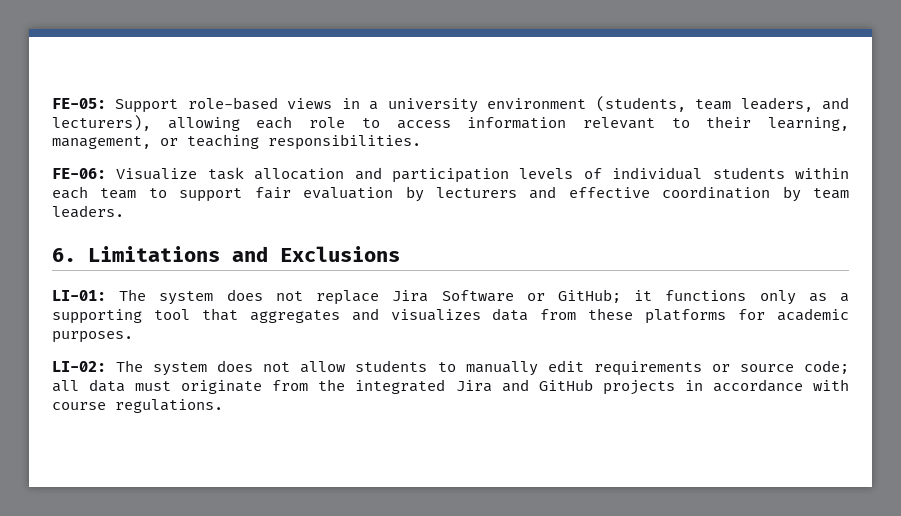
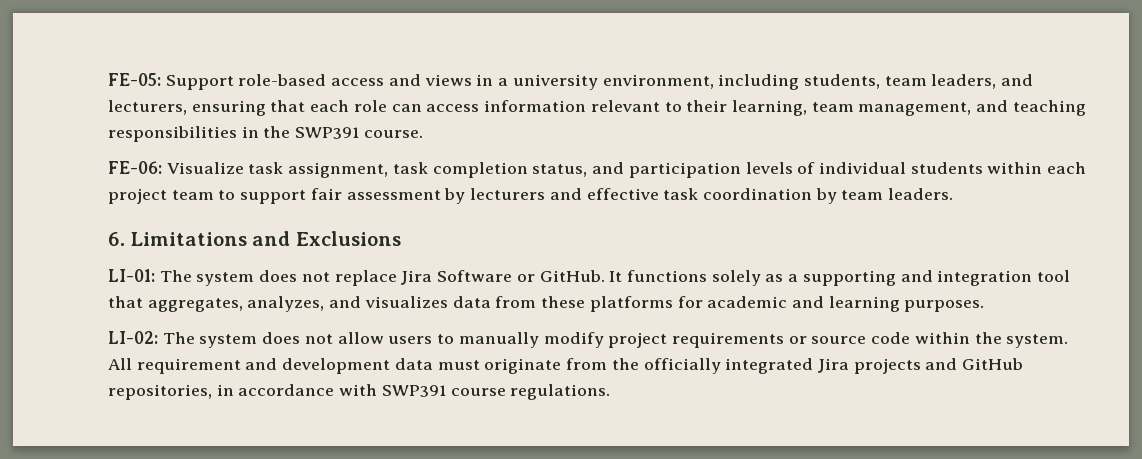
- FE-05: Support role-based views in a university environment (students, team leaders, and lecturers), allowing each role to access information relevant to their learning, management, or teaching responsibilities.
+ FE-05: Support role-based access and views in a university environment, including students, team leaders, and lecturers, ensuring that each role can access information relevant to their learning, team management, and teaching responsibilities in the SWP391 course.
- FE-06: Visualize task allocation and participation levels of individual students within each team to support fair evaluation by lecturers and effective coordination by team leaders.
+ FE-06: Visualize task assignment, task completion status, and participation levels of individual students within each project team to support fair assessment by lecturers and effective task coordination by team leaders.
- LI-01: The system does not replace Jira Software or GitHub; it functions only as a supporting tool that aggregates and visualizes data from these platforms for academic purposes.
+ LI-01: The system does not replace Jira Software or GitHub. It functions solely as a supporting and integration tool that aggregates, analyzes, and visualizes data from these platforms for academic and learning purposes.
- LI-02: The system does not allow students to manually edit requirements or source code; all data must originate from the integrated Jira and GitHub projects in accordance with course regulations.
+ LI-02: The system does not allow users to manually modify project requirements or source code within the system. All requirement and development data must originate from the officially integrated Jira projects and GitHub repositories, in accordance with SWP391 course regulations.

